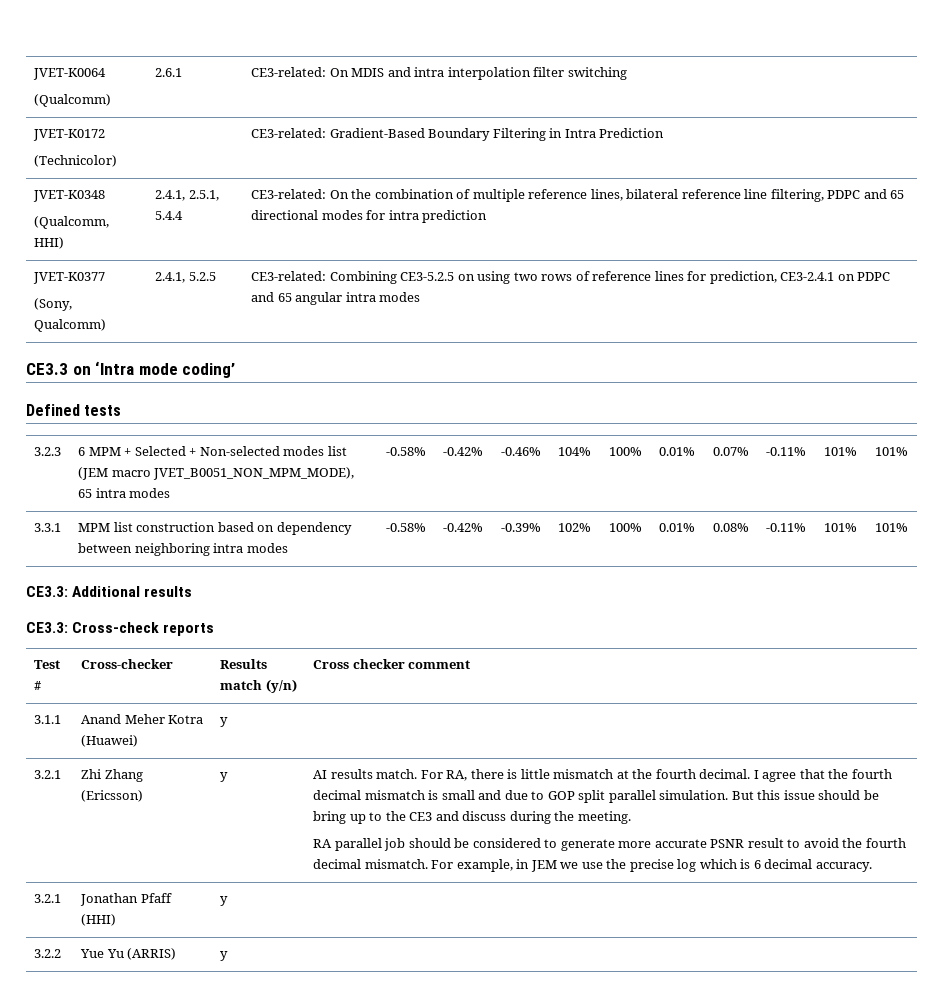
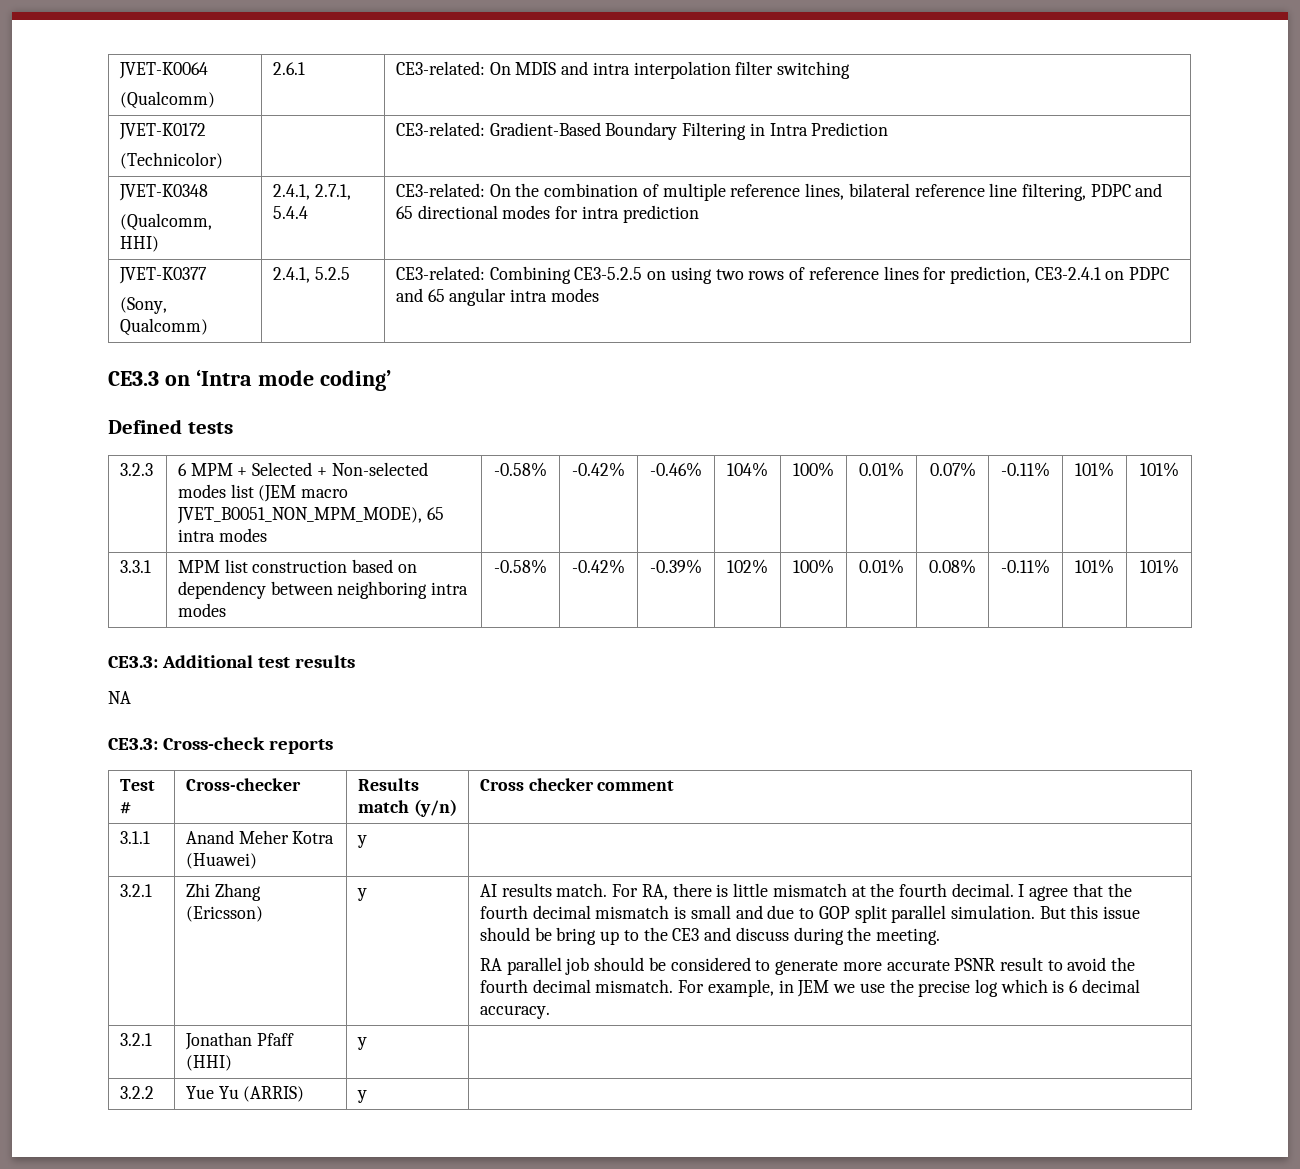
  JVET-K0348
- (Qualcomm, HHI) | 2.4.1, 2.5.1, 5.4.4 | CE3-related: On the combination of multiple reference lines, bilateral reference line filtering, PDPC and 65 directional modes for intra prediction
+ (Qualcomm, HHI) | 2.4.1, 2.7.1, 5.4.4 | CE3-related: On the combination of multiple reference lines, bilateral reference line filtering, PDPC and 65 directional modes for intra prediction
- CE3.3: Additional results
+ CE3.3: Additional test results
+ NA

